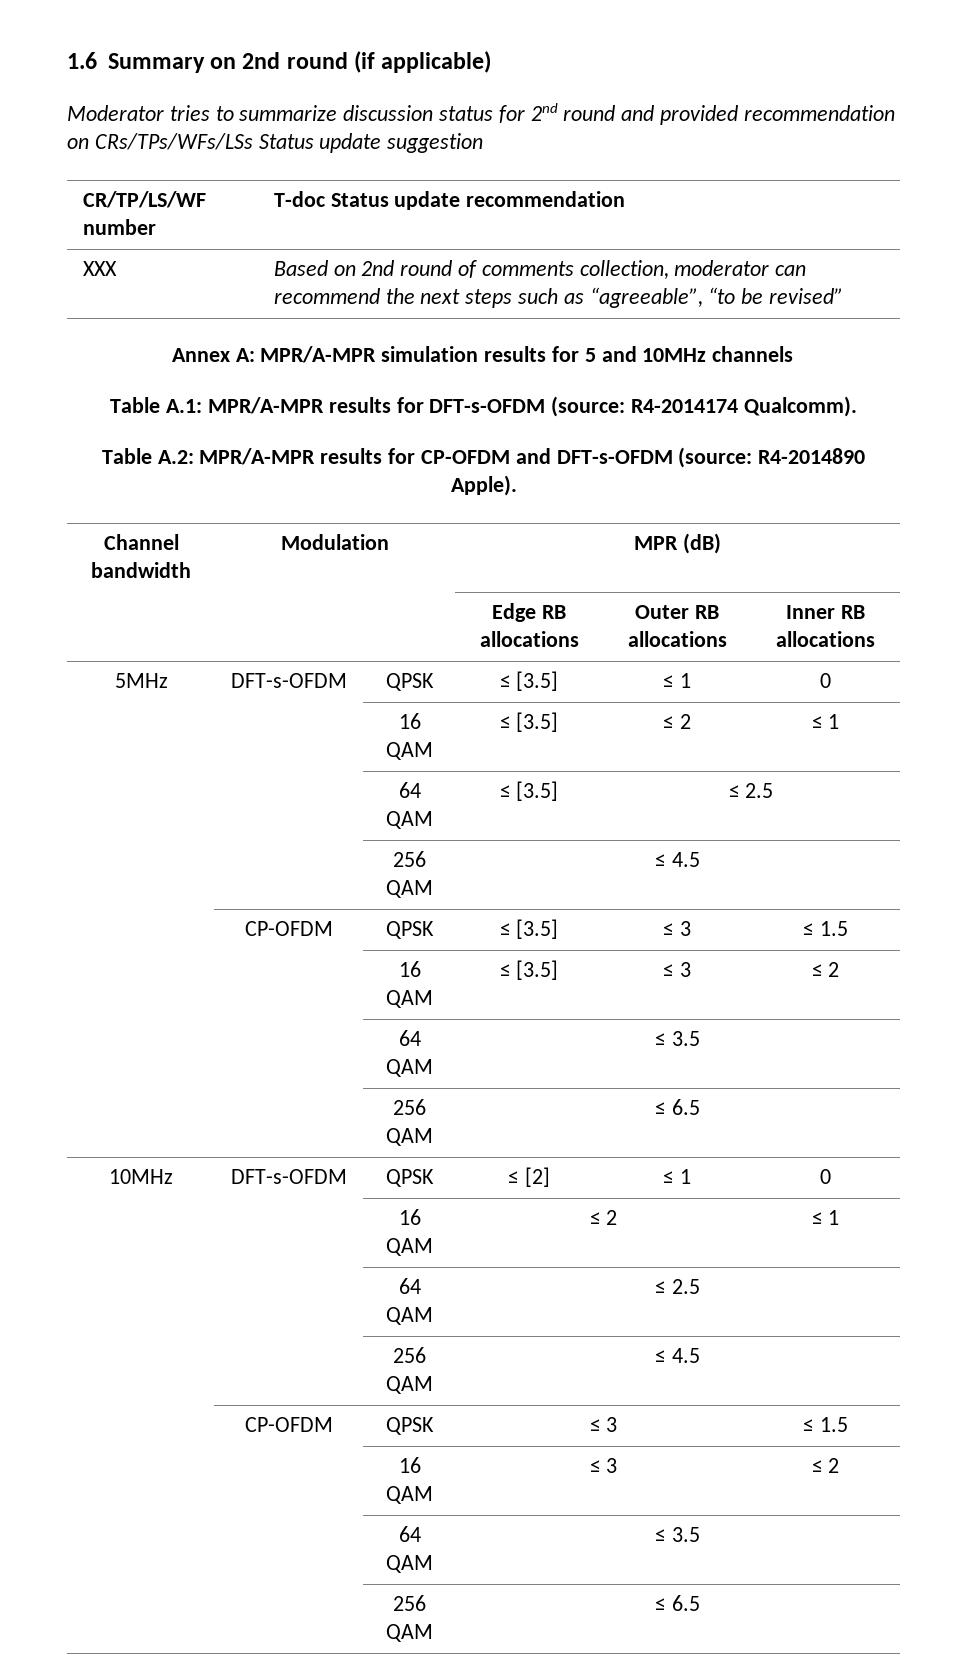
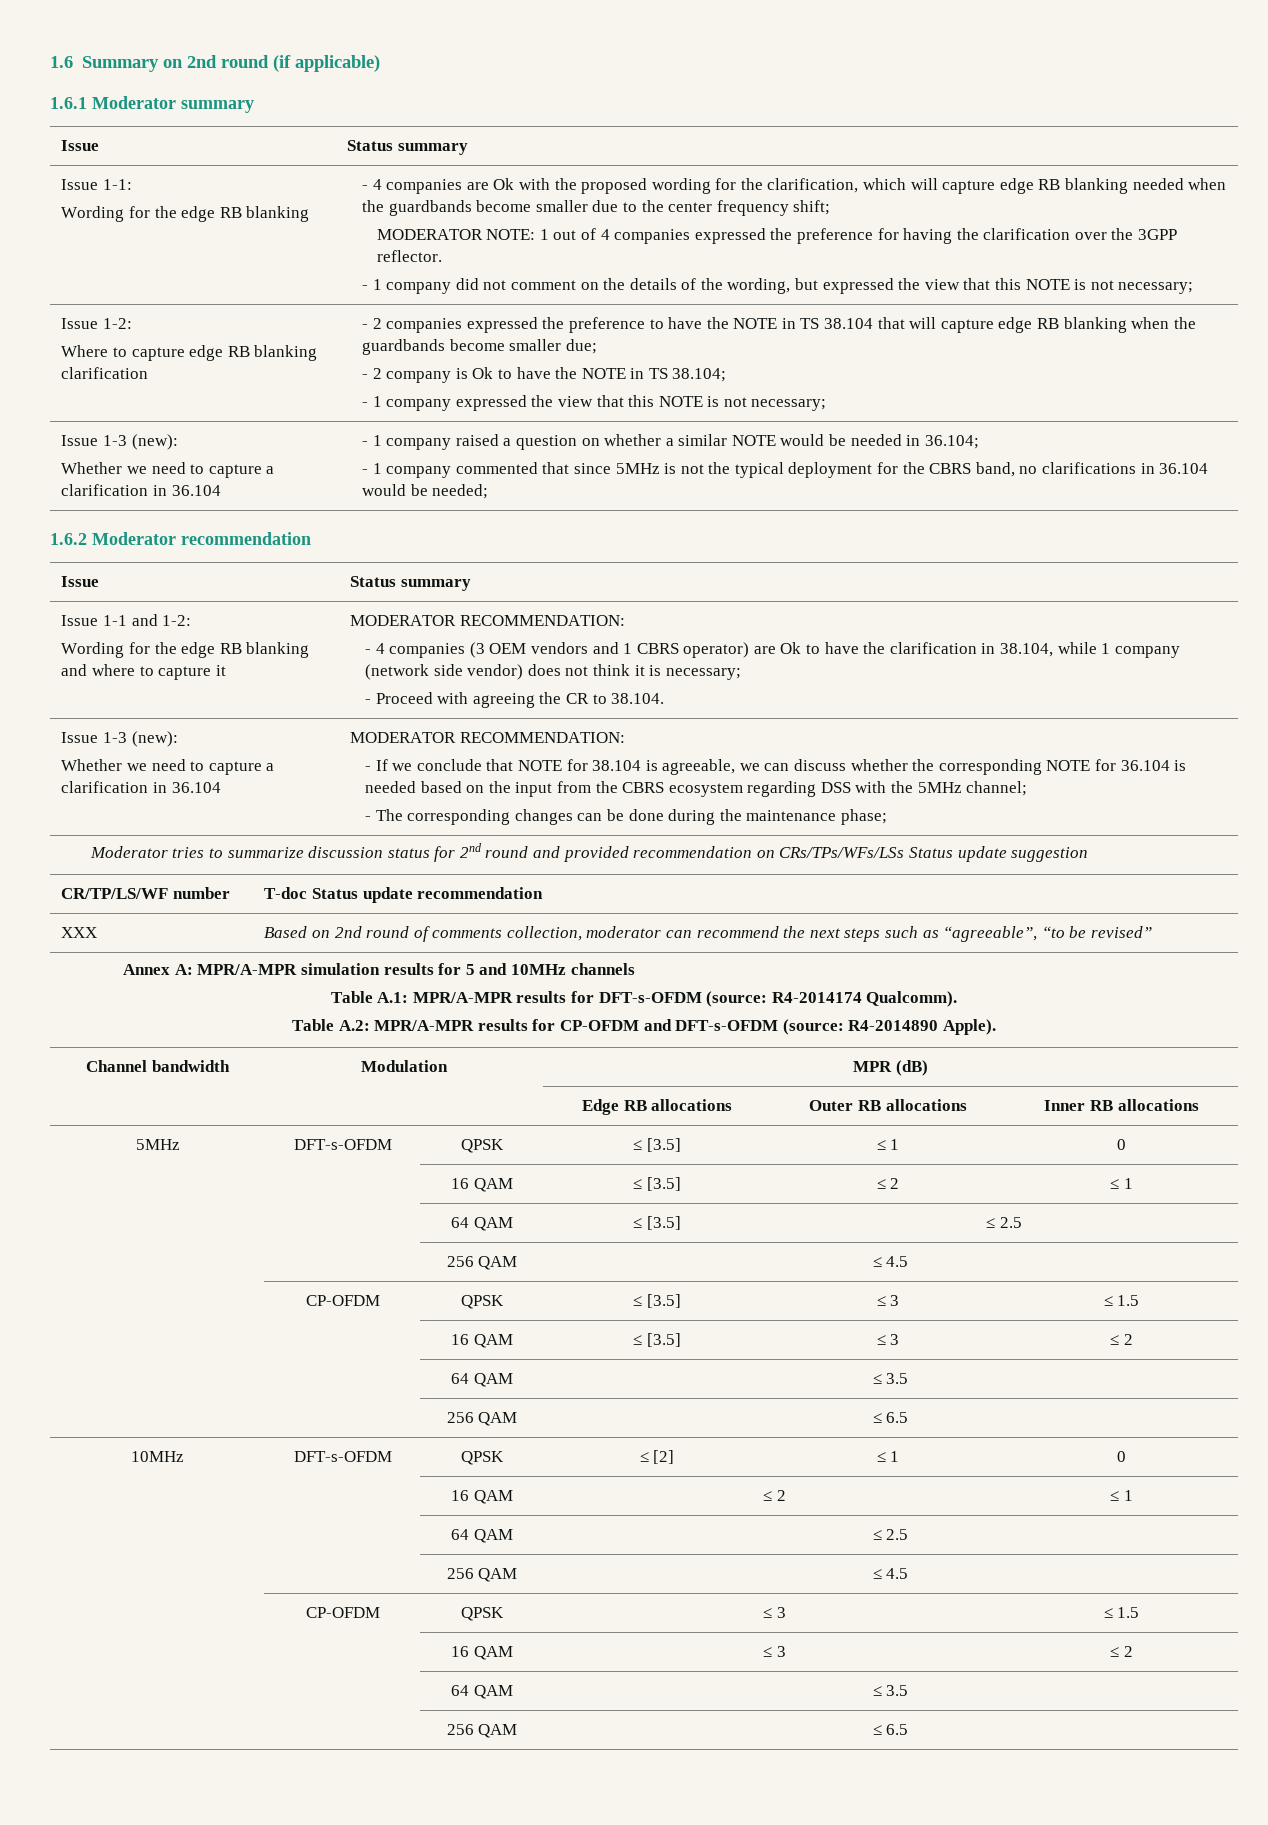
+ 1.6.1 Moderator summary
+ Issue | Status summary
+ Issue 1-1:
+ Wording for the edge RB blanking | - 4 companies are Ok with the proposed wording for the clarification, which will capture edge RB blanking needed when the guardbands become smaller due to the center frequency shift;
+ MODERATOR NOTE: 1 out of 4 companies expressed the preference for having the clarification over the 3GPP reflector.
+ - 1 company did not comment on the details of the wording, but expressed the view that this NOTE is not necessary;
+ Issue 1-2:
+ Where to capture edge RB blanking clarification | - 2 companies expressed the preference to have the NOTE in TS 38.104 that will capture edge RB blanking when the guardbands become smaller due;
+ - 2 company is Ok to have the NOTE in TS 38.104;
+ - 1 company expressed the view that this NOTE is not necessary;
+ Issue 1-3 (new):
+ Whether we need to capture a clarification in 36.104 | - 1 company raised a question on whether a similar NOTE would be needed in 36.104;
+ - 1 company commented that since 5MHz is not the typical deployment for the CBRS band, no clarifications in 36.104 would be needed;
+ 1.6.2 Moderator recommendation
+ Issue | Status summary
+ Issue 1-1 and 1-2:
+ Wording for the edge RB blanking and where to capture it | MODERATOR RECOMMENDATION:
+ - 4 companies (3 OEM vendors and 1 CBRS operator) are Ok to have the clarification in 38.104, while 1 company (network side vendor) does not think it is necessary;
+ - Proceed with agreeing the CR to 38.104.
+ Issue 1-3 (new):
+ Whether we need to capture a clarification in 36.104 | MODERATOR RECOMMENDATION:
+ - If we conclude that NOTE for 38.104 is agreeable, we can discuss whether the corresponding NOTE for 36.104 is needed based on the input from the CBRS ecosystem regarding DSS with the 5MHz channel;
+ - The corresponding changes can be done during the maintenance phase;

